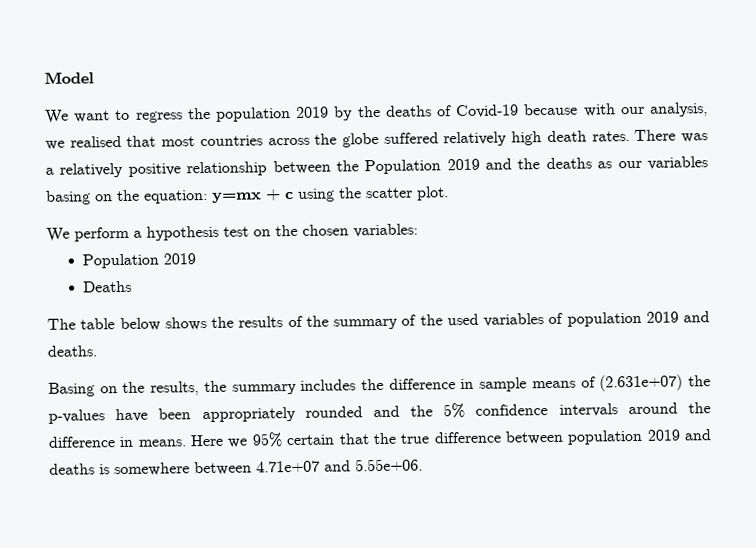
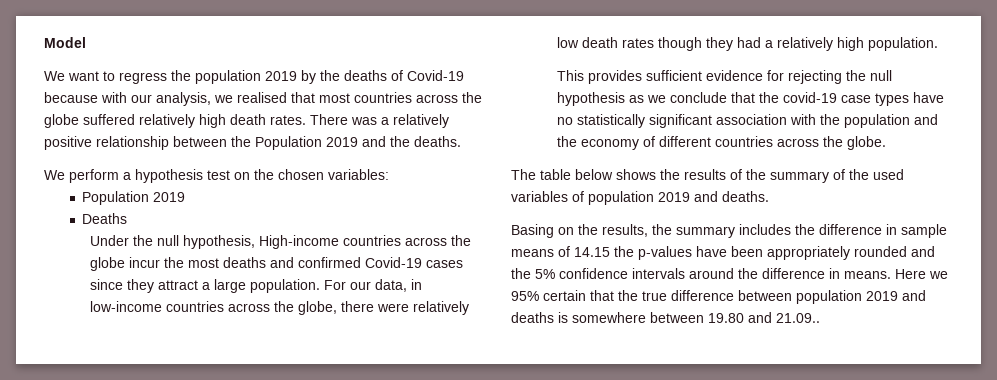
- There was a relatively positive relationship between the Population 2019 and the deaths as our variables basing on the equation: y=mx + c using the scatter plot.
+ There was a relatively positive relationship between the Population 2019 and the deaths.
+ Under the null hypothesis, High-income countries across the globe incur the most deaths and confirmed Covid-19 cases since they attract a large population. For our data, in low-income countries across the globe, there were relatively low death rates though they had a relatively high population.
+ This provides sufficient evidence for rejecting the null hypothesis as we conclude that the covid-19 case types have no statistically significant association with the population and the economy of different countries across the globe.
- Basing on the results, the summary includes the difference in sample means of (2.631e+07) the p-values have been appropriately rounded and the 5% confidence intervals around the difference in means.
+ Basing on the results, the summary includes the difference in sample means of 14.15 the p-values have been appropriately rounded and the 5% confidence intervals around the difference in means.
- Here we 95% certain that the true difference between population 2019 and deaths is somewhere between 4.71e+07 and 5.55e+06.
+ Here we 95% certain that the true difference between population 2019 and deaths is somewhere between 19.80 and 21.09..

